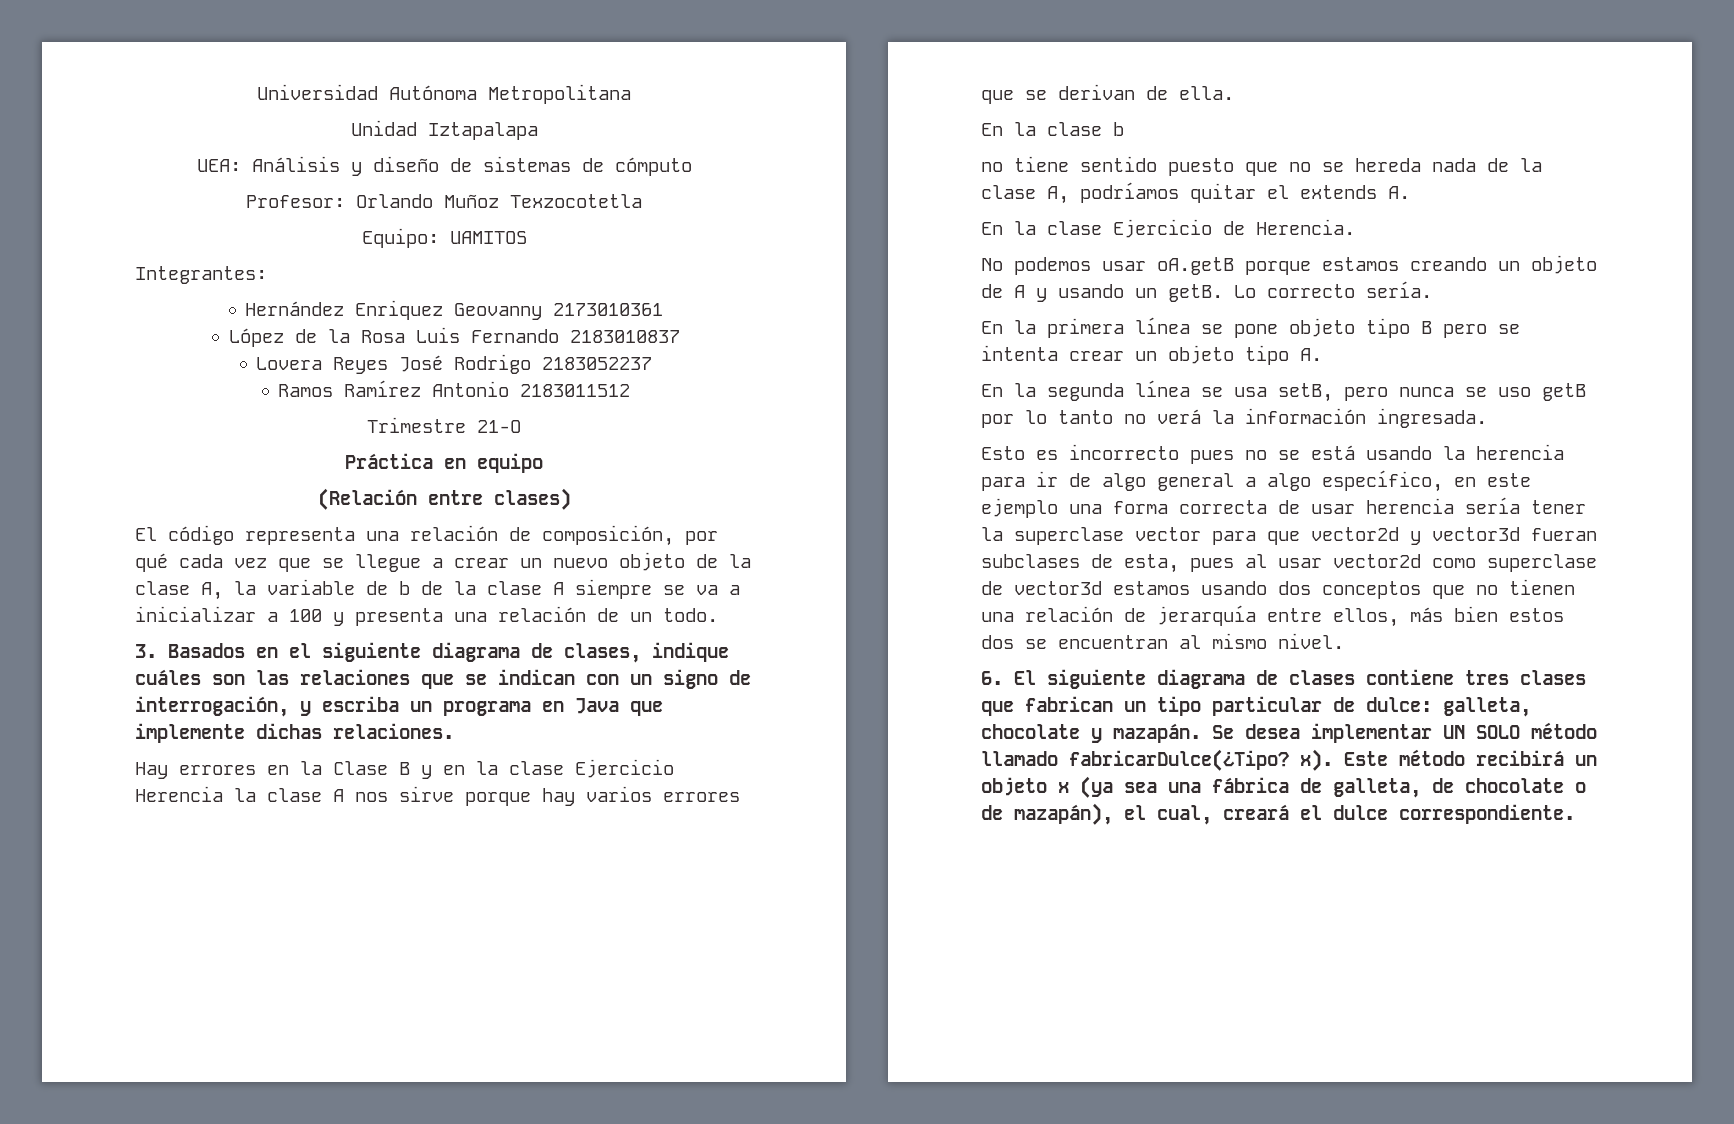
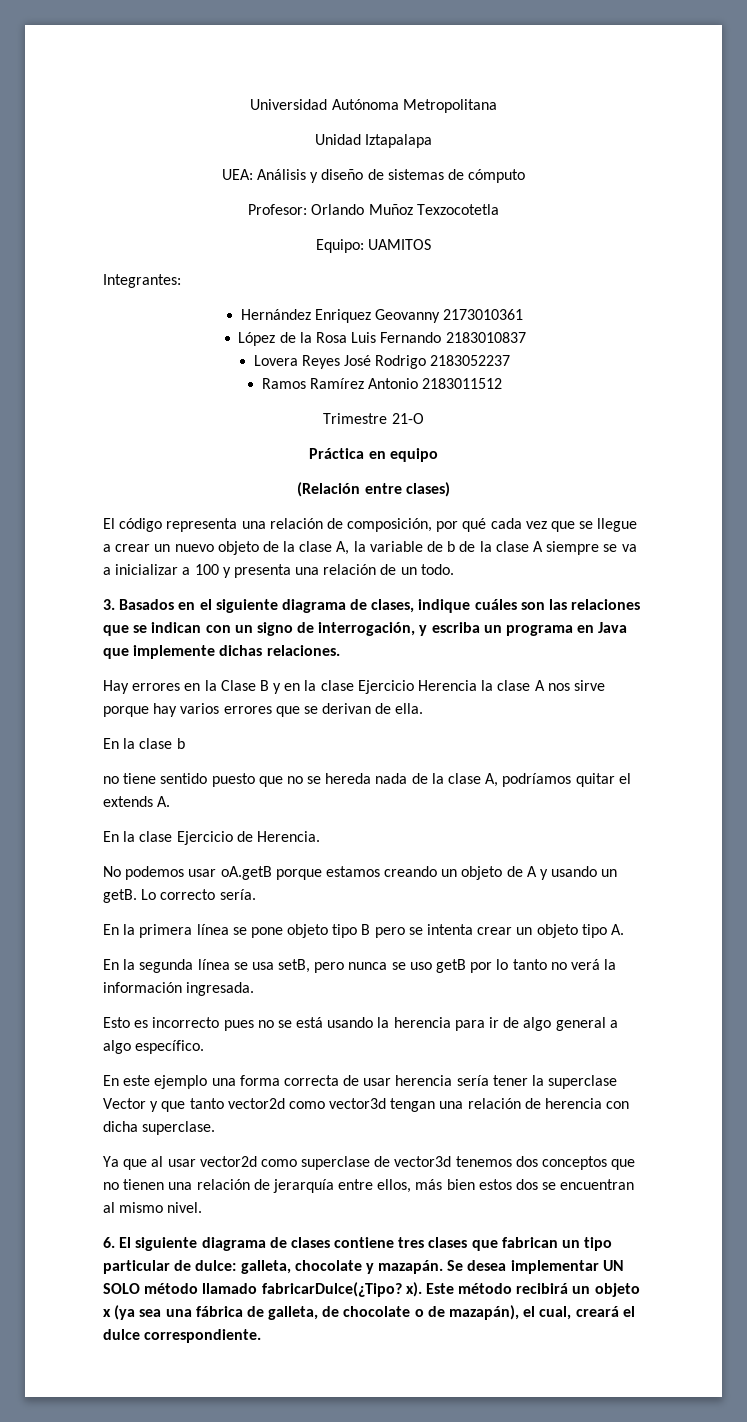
- Esto es incorrecto pues no se está usando la herencia para ir de algo general a algo específico, en este ejemplo una forma correcta de usar herencia sería tener la superclase vector para que vector2d y vector3d fueran subclases de esta, pues al usar vector2d como superclase de vector3d estamos usando dos conceptos que no tienen una relación de jerarquía entre ellos, más bien estos dos se encuentran al mismo nivel.
+ Esto es incorrecto pues no se está usando la herencia para ir de algo general a algo específico.
+ En este ejemplo una forma correcta de usar herencia sería tener la superclase Vector y que tanto vector2d como vector3d tengan una relación de herencia con dicha superclase.
+ Ya que al usar vector2d como superclase de vector3d tenemos dos conceptos que no tienen una relación de jerarquía entre ellos, más bien estos dos se encuentran al mismo nivel.

